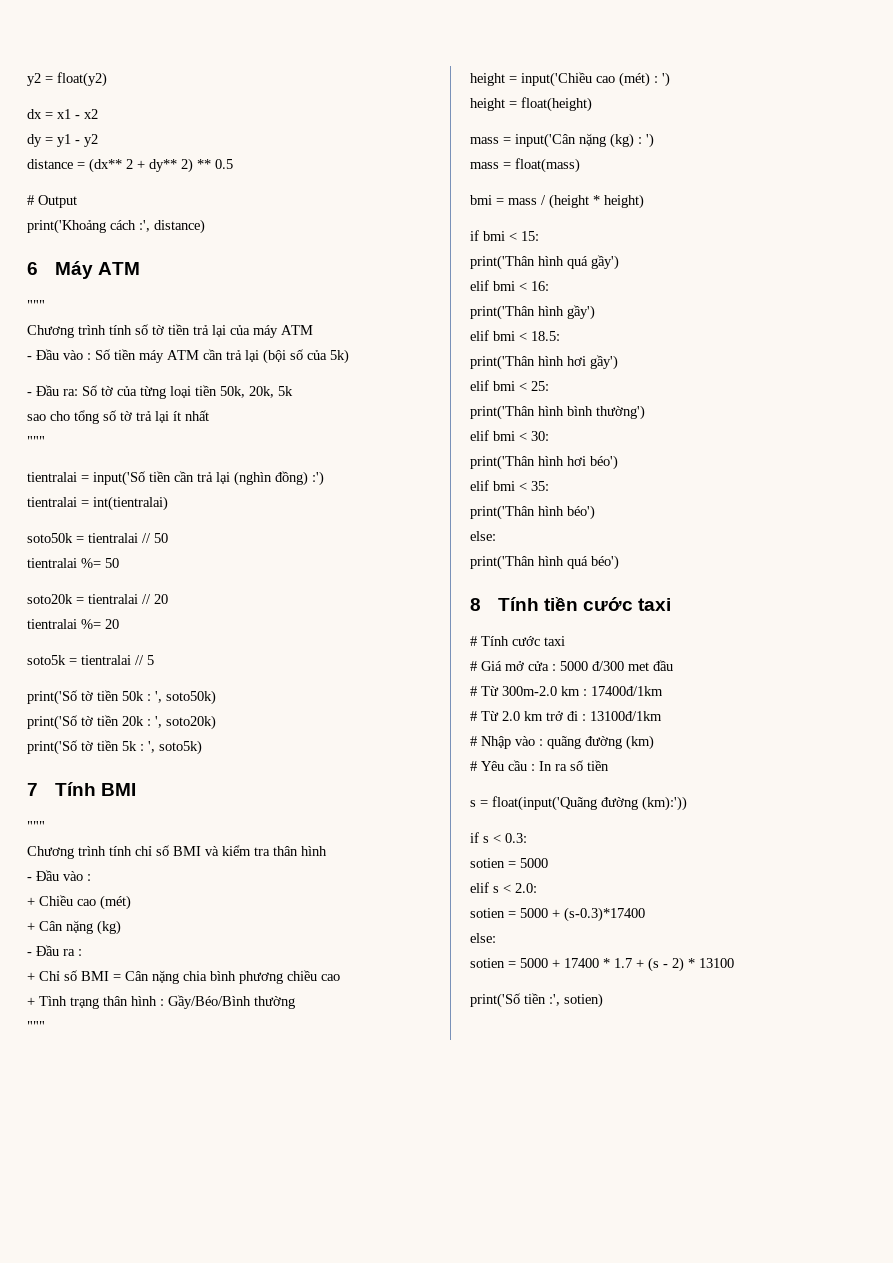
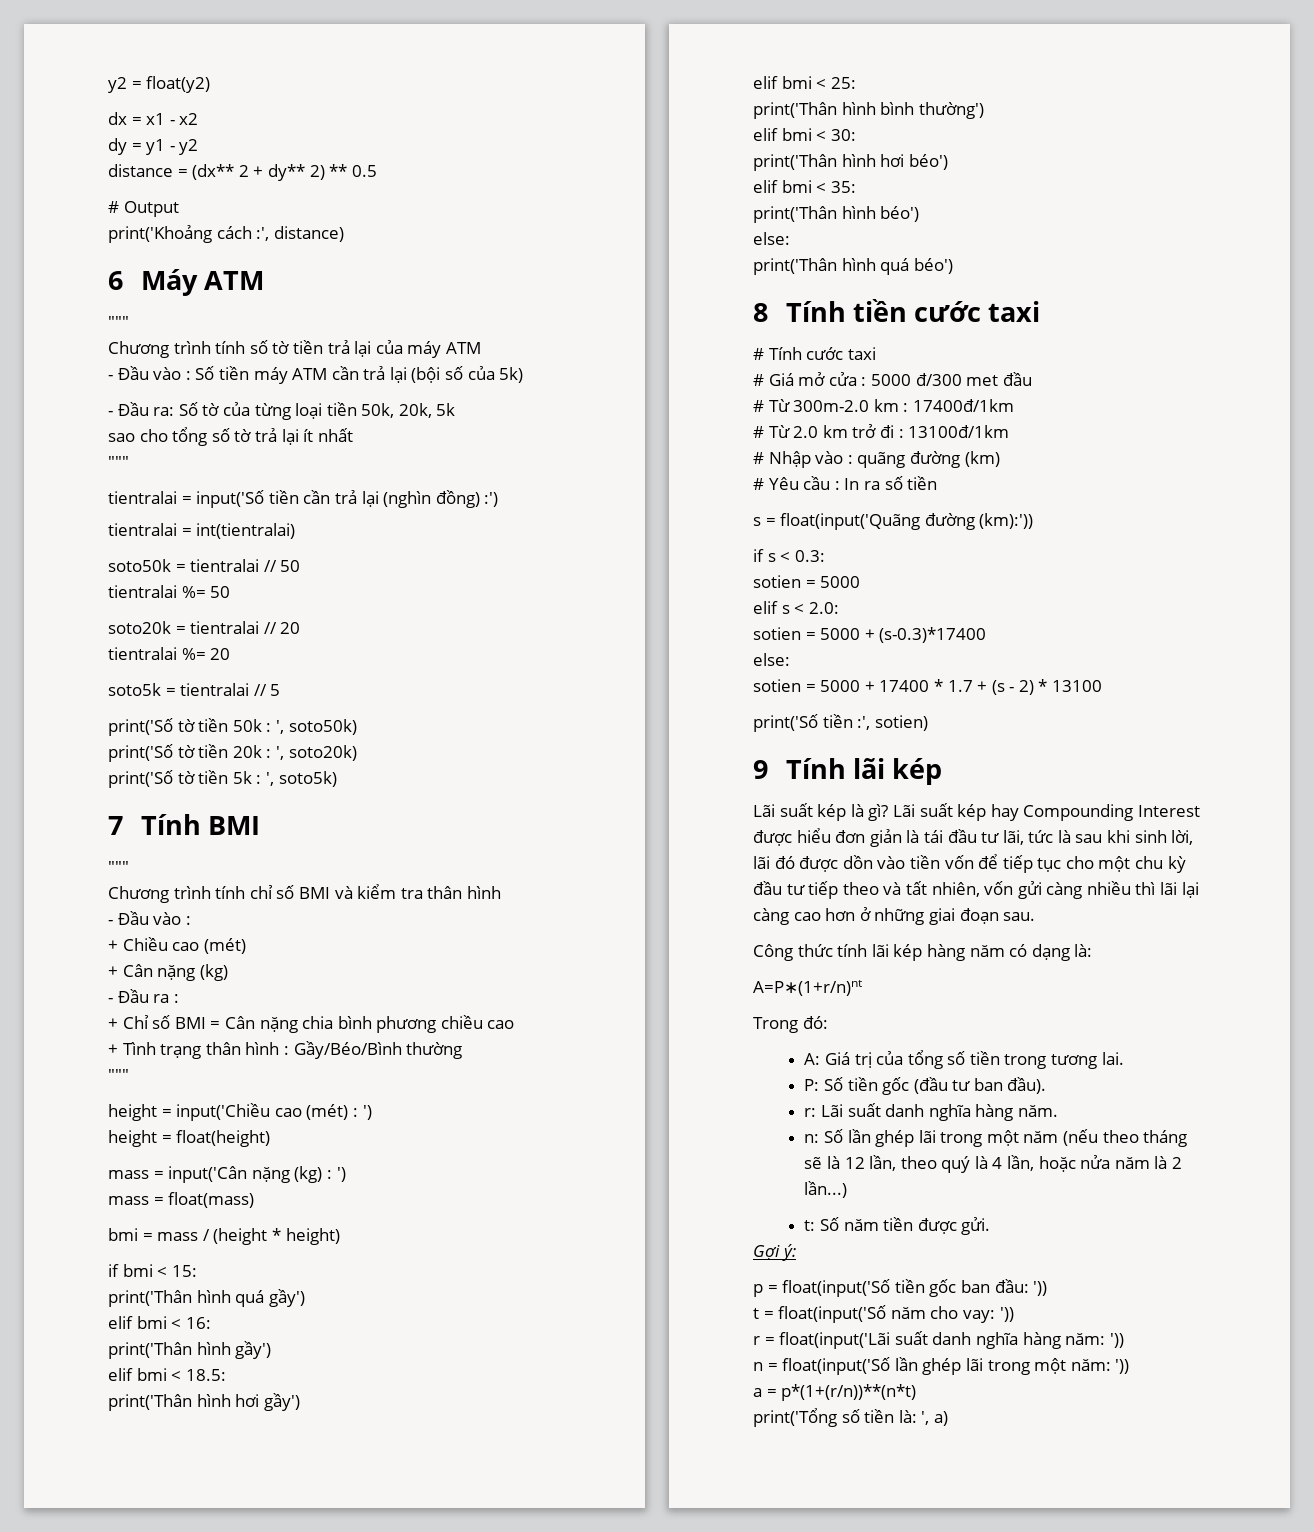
+ 9 Tính lãi kép
+ Lãi suất kép là gì? Lãi suất kép hay Compounding Interest được hiểu đơn giản là tái đầu tư lãi, tức là sau khi sinh lời, lãi đó được dồn vào tiền vốn để tiếp tục cho một chu kỳ đầu tư tiếp theo và tất nhiên, vốn gửi càng nhiều thì lãi lại càng cao hơn ở những giai đoạn sau.
+ Công thức tính lãi kép hàng năm có dạng là:
+ A=P∗(1+r/n)nt
+ Trong đó:
+ A: Giá trị của tổng số tiền trong tương lai.
+ P: Số tiền gốc (đầu tư ban đầu).
+ r: Lãi suất danh nghĩa hàng năm.
+ n: Số lần ghép lãi trong một năm (nếu theo tháng sẽ là 12 lần, theo quý là 4 lần, hoặc nửa năm là 2 lần...)
+ t: Số năm tiền được gửi.
+ Gợi ý:
+ p = float(input('Số tiền gốc ban đầu: '))
+ t = float(input('Số năm cho vay: '))
+ r = float(input('Lãi suất danh nghĩa hàng năm: '))
+ n = float(input('Số lần ghép lãi trong một năm: '))
+ a = p*(1+(r/n))**(n*t)
+ print('Tổng số tiền là: ', a)

